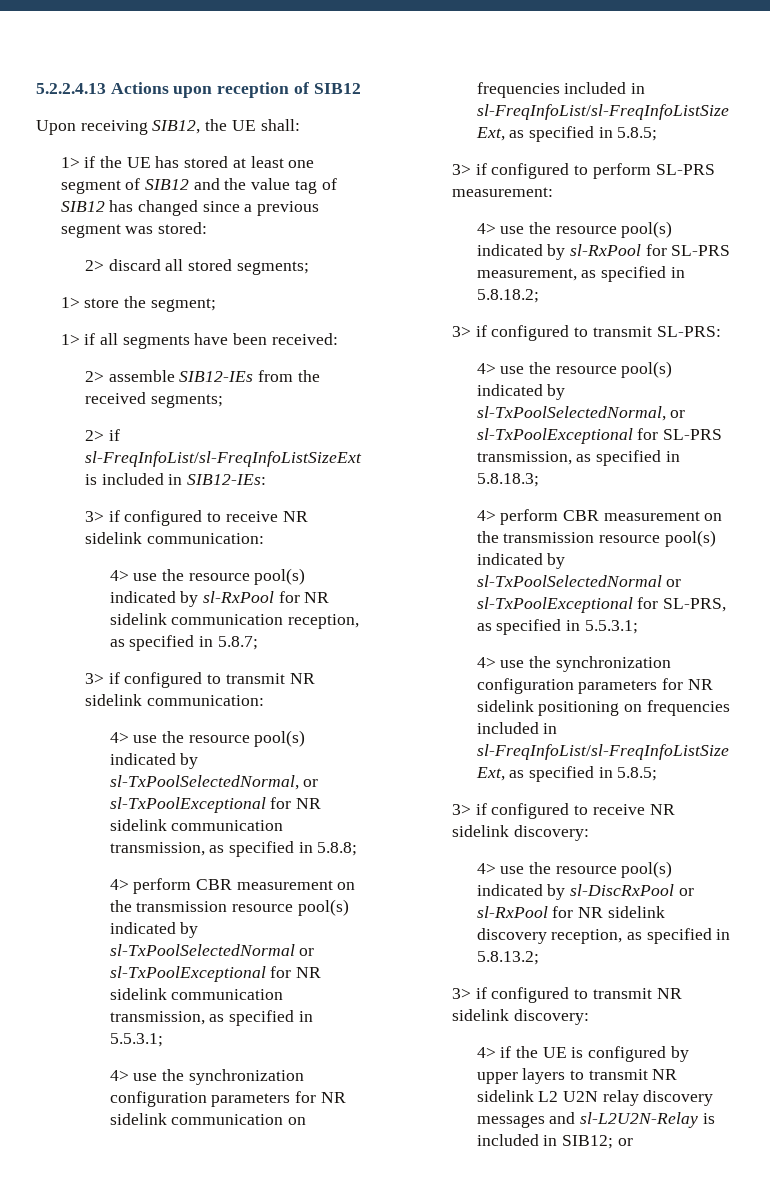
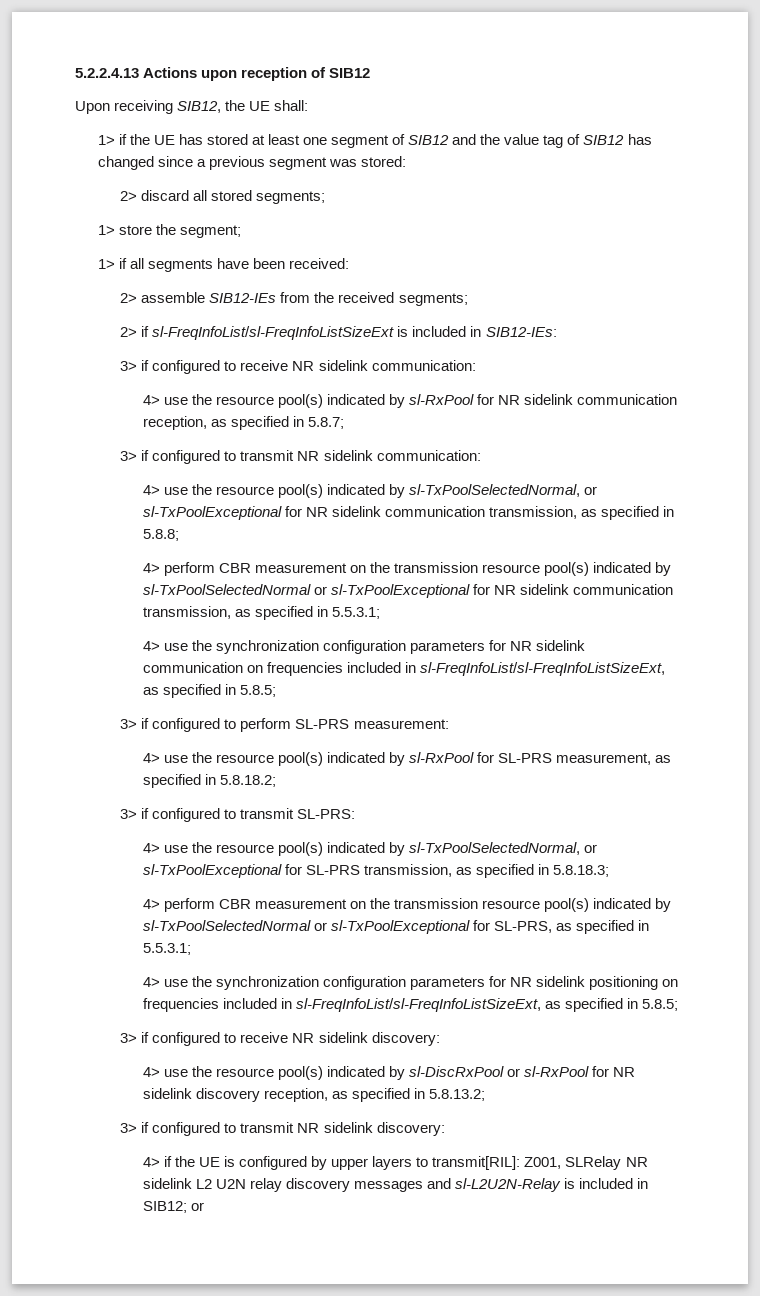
- 4> if the UE is configured by upper layers to transmit NR sidelink L2 U2N relay discovery messages and sl-L2U2N-Relay is included in SIB12; or
+ 4> if the UE is configured by upper layers to transmit[RIL]: Z001, SLRelay NR sidelink L2 U2N relay discovery messages and sl-L2U2N-Relay is included in SIB12; or

